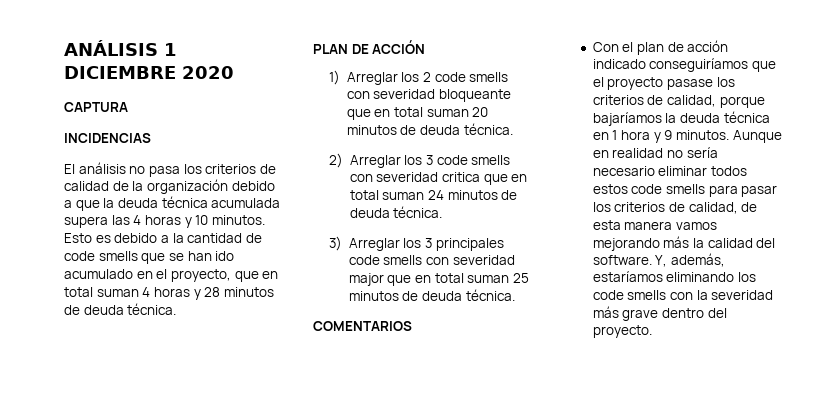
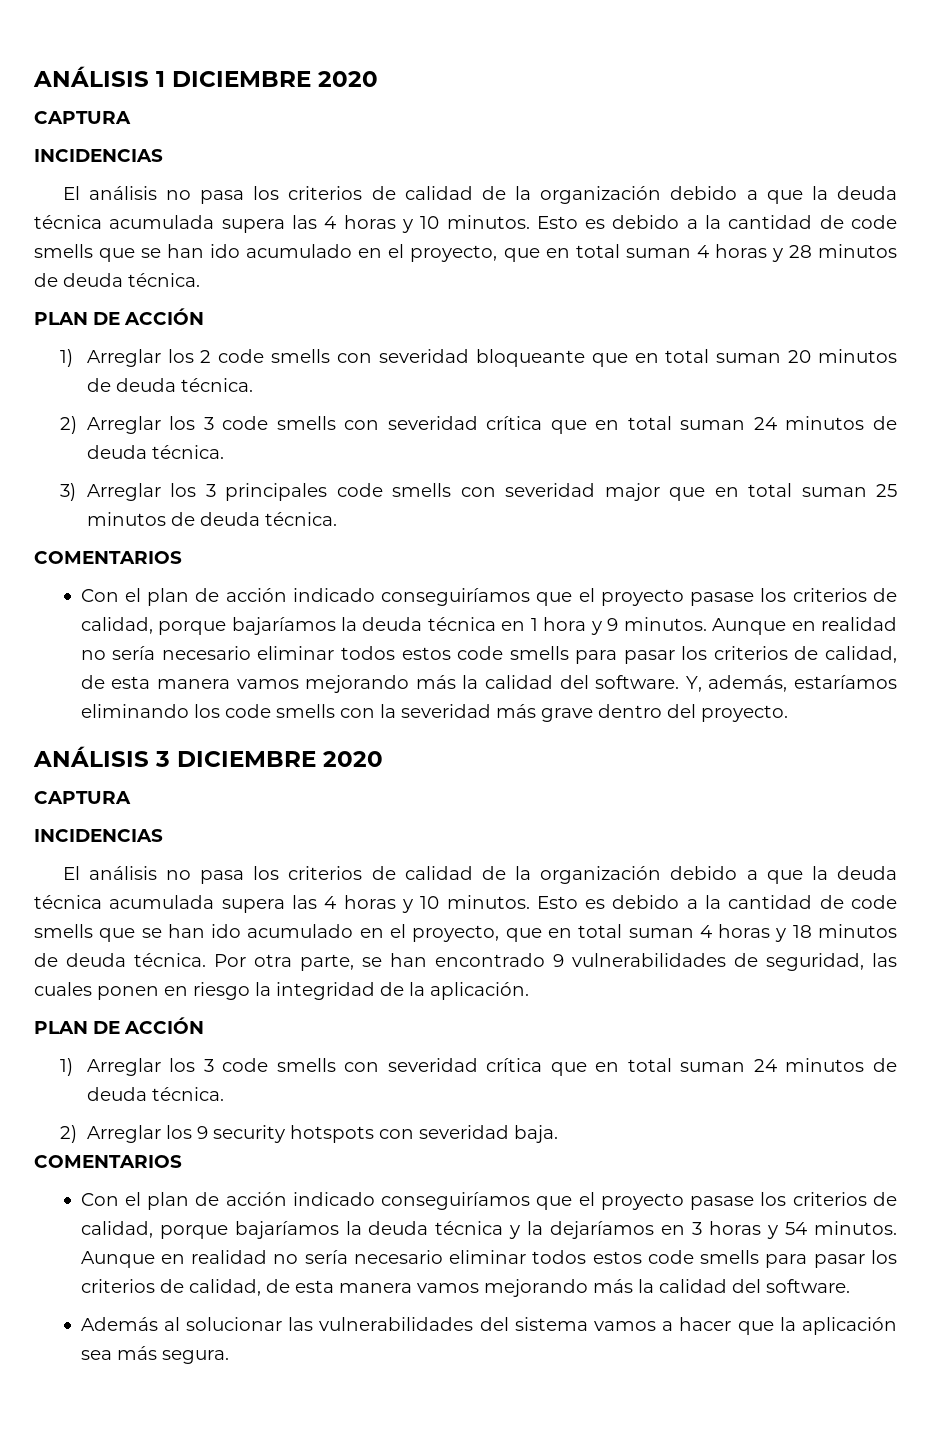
- 2) Arreglar los 3 code smells con severidad critica que en total suman 24 minutos de deuda técnica.
+ 2) Arreglar los 3 code smells con severidad crítica que en total suman 24 minutos de deuda técnica.
+ ANÁLISIS 3 DICIEMBRE 2020
+ CAPTURA
+ INCIDENCIAS
+ El análisis no pasa los criterios de calidad de la organización debido a que la deuda técnica acumulada supera las 4 horas y 10 minutos. Esto es debido a la cantidad de code smells que se han ido acumulado en el proyecto, que en total suman 4 horas y 18 minutos de deuda técnica. Por otra parte, se han encontrado 9 vulnerabilidades de seguridad, las cuales ponen en riesgo la integridad de la aplicación.
+ PLAN DE ACCIÓN
+ 1) Arreglar los 3 code smells con severidad crítica que en total suman 24 minutos de deuda técnica.
+ 2) Arreglar los 9 security hotspots con severidad baja.
+ COMENTARIOS
+ Con el plan de acción indicado conseguiríamos que el proyecto pasase los criterios de calidad, porque bajaríamos la deuda técnica y la dejaríamos en 3 horas y 54 minutos. Aunque en realidad no sería necesario eliminar todos estos code smells para pasar los criterios de calidad, de esta manera vamos mejorando más la calidad del software.
+ Además al solucionar las vulnerabilidades del sistema vamos a hacer que la aplicación sea más segura.

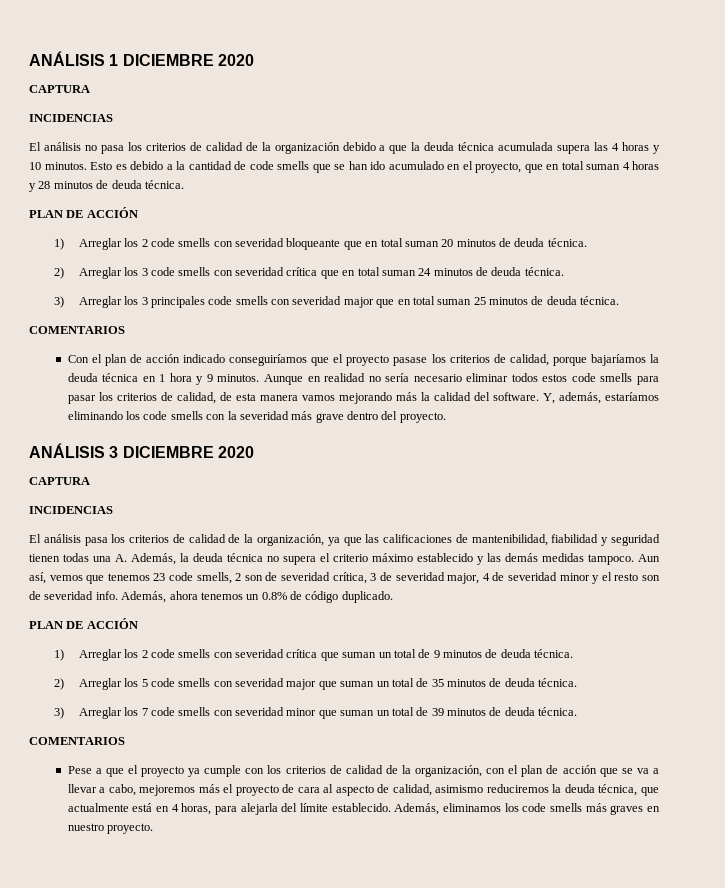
- El análisis no pasa los criterios de calidad de la organización debido a que la deuda técnica acumulada supera las 4 horas y 10 minutos. Esto es debido a la cantidad de code smells que se han ido acumulado en el proyecto, que en total suman 4 horas y 18 minutos de deuda técnica. Por otra parte, se han encontrado 9 vulnerabilidades de seguridad, las cuales ponen en riesgo la integridad de la aplicación.
+ El análisis pasa los criterios de calidad de la organización, ya que las calificaciones de mantenibilidad, fiabilidad y seguridad tienen todas una A. Además, la deuda técnica no supera el criterio máximo establecido y las demás medidas tampoco. Aun así, vemos que tenemos 23 code smells, 2 son de severidad crítica, 3 de severidad major, 4 de severidad minor y el resto son de severidad info. Además, ahora tenemos un 0.8% de código duplicado.
  PLAN DE ACCIÓN
- 1) Arreglar los 3 code smells con severidad crítica que en total suman 24 minutos de deuda técnica.
- 2) Arreglar los 9 security hotspots con severidad baja.
+ 1) Arreglar los 2 code smells con severidad crítica que suman un total de 9 minutos de deuda técnica.
+ 2) Arreglar los 5 code smells con severidad major que suman un total de 35 minutos de deuda técnica.
+ 3) Arreglar los 7 code smells con severidad minor que suman un total de 39 minutos de deuda técnica.
  COMENTARIOS
- Con el plan de acción indicado conseguiríamos que el proyecto pasase los criterios de calidad, porque bajaríamos la deuda técnica y la dejaríamos en 3 horas y 54 minutos. Aunque en realidad no sería necesario eliminar todos estos code smells para pasar los criterios de calidad, de esta manera vamos mejorando más la calidad del software.
- Además al solucionar las vulnerabilidades del sistema vamos a hacer que la aplicación sea más segura.
+ Pese a que el proyecto ya cumple con los criterios de calidad de la organización, con el plan de acción que se va a llevar a cabo, mejoremos más el proyecto de cara al aspecto de calidad, asimismo reduciremos la deuda técnica, que actualmente está en 4 horas, para alejarla del límite establecido. Además, eliminamos los code smells más graves en nuestro proyecto.

